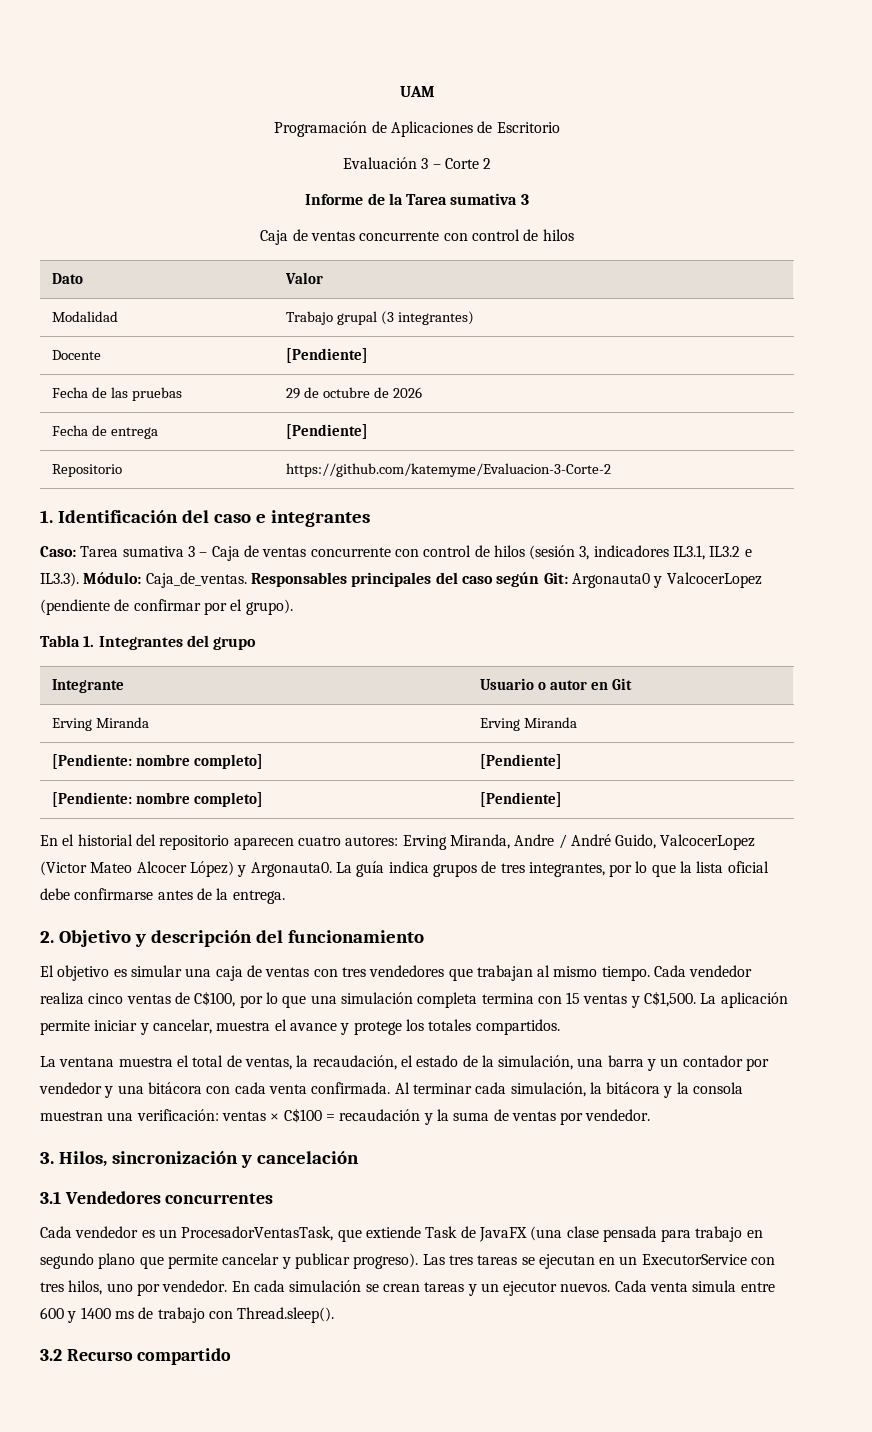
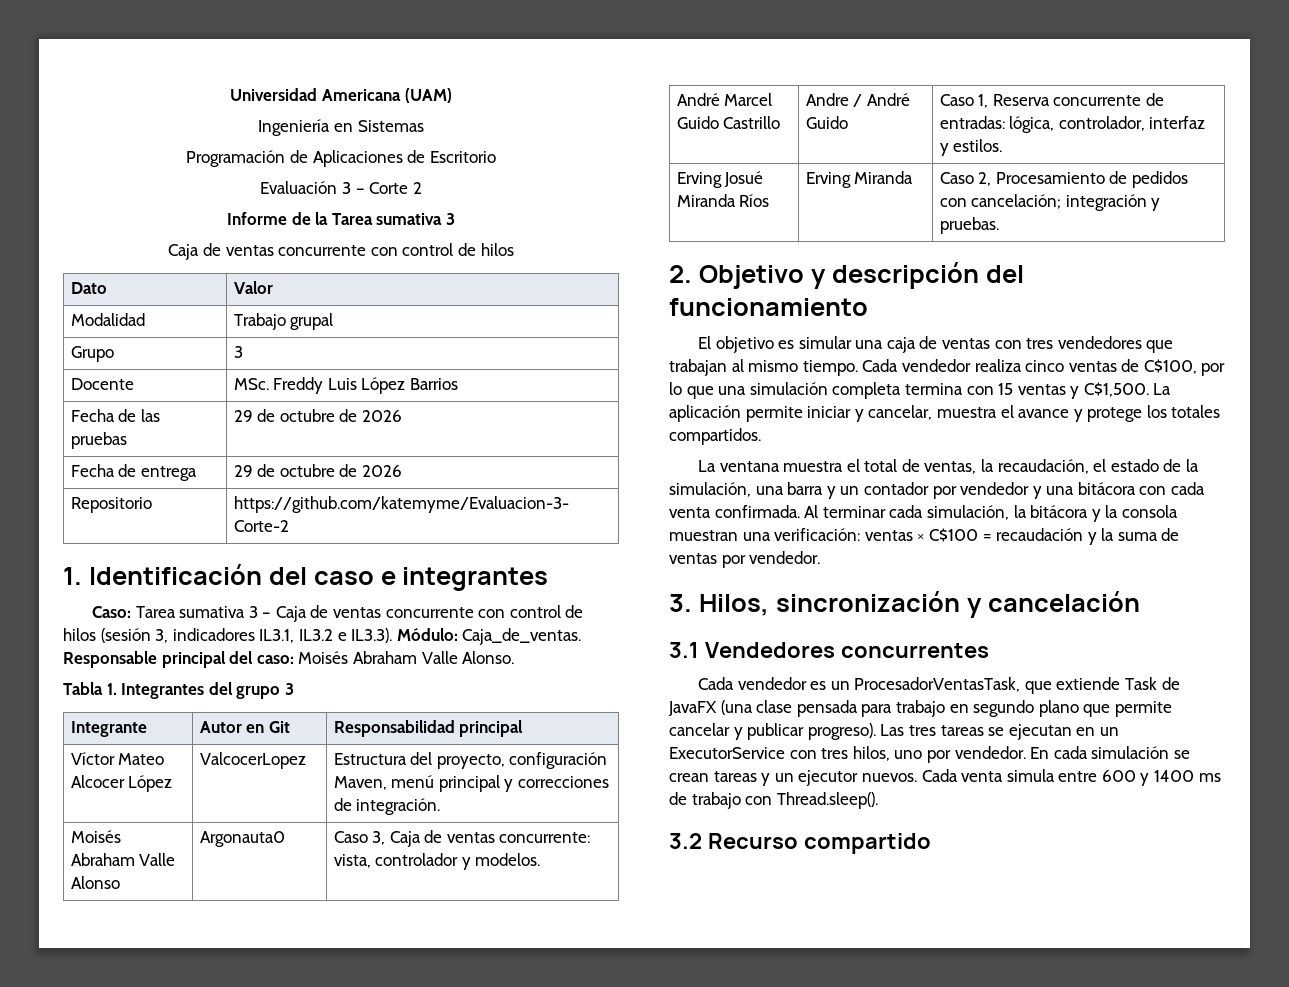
- UAM
+ Universidad Americana (UAM)
+ Ingeniería en Sistemas
- Modalidad | Trabajo grupal (3 integrantes)
+ Modalidad | Trabajo grupal
+ Grupo | 3
- Docente | [Pendiente]
+ Docente | MSc. Freddy Luis López Barrios
- Fecha de entrega | [Pendiente]
+ Fecha de entrega | 29 de octubre de 2026
- Responsables principales del caso según Git: Argonauta0 y ValcocerLopez (pendiente de confirmar por el grupo).
+ Responsable principal del caso: Moisés Abraham Valle Alonso.
- Tabla 1. Integrantes del grupo
+ Tabla 1. Integrantes del grupo 3
- Integrante | Usuario o autor en Git
- Erving Miranda | Erving Miranda
- [Pendiente: nombre completo] | [Pendiente]
- [Pendiente: nombre completo] | [Pendiente]
- En el historial del repositorio aparecen cuatro autores: Erving Miranda, Andre / André Guido, ValcocerLopez (Victor Mateo Alcocer López) y Argonauta0. La guía indica grupos de tres integrantes, por lo que la lista oficial debe confirmarse antes de la entrega.
+ Integrante | Autor en Git | Responsabilidad principal
+ Víctor Mateo Alcocer López | ValcocerLopez | Estructura del proyecto, configuración Maven, menú principal y correcciones de integración.
+ Moisés Abraham Valle Alonso | Argonauta0 | Caso 3, Caja de ventas concurrente: vista, controlador y modelos.
+ André Marcel Guido Castrillo | Andre / André Guido | Caso 1, Reserva concurrente de entradas: lógica, controlador, interfaz y estilos.
+ Erving Josué Miranda Ríos | Erving Miranda | Caso 2, Procesamiento de pedidos con cancelación; integración y pruebas.

